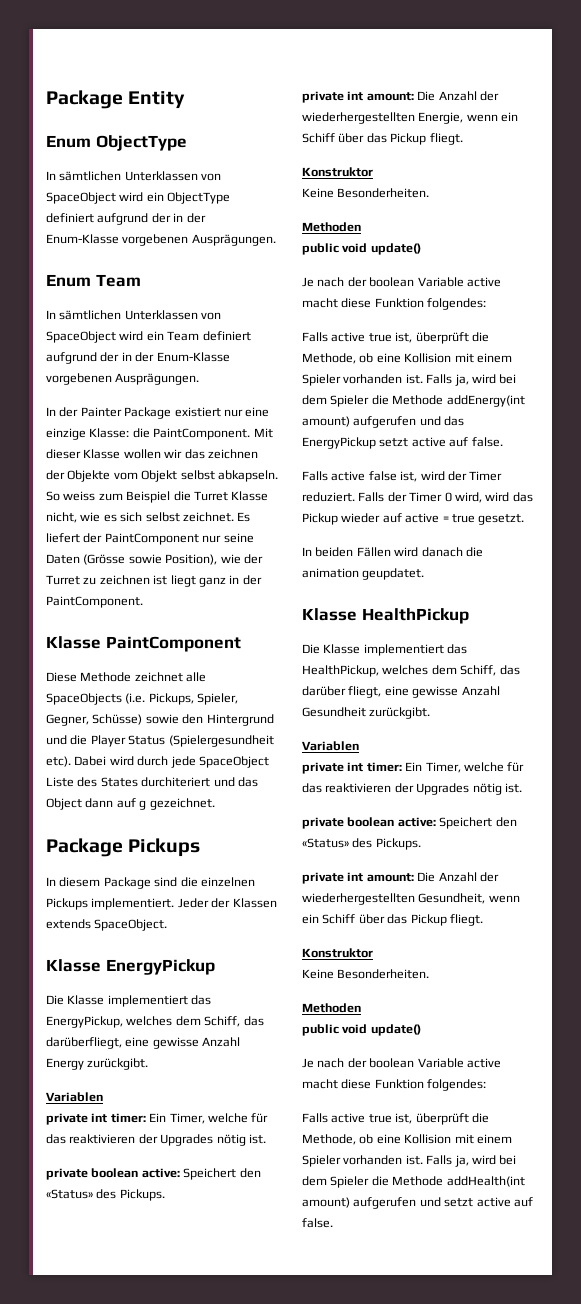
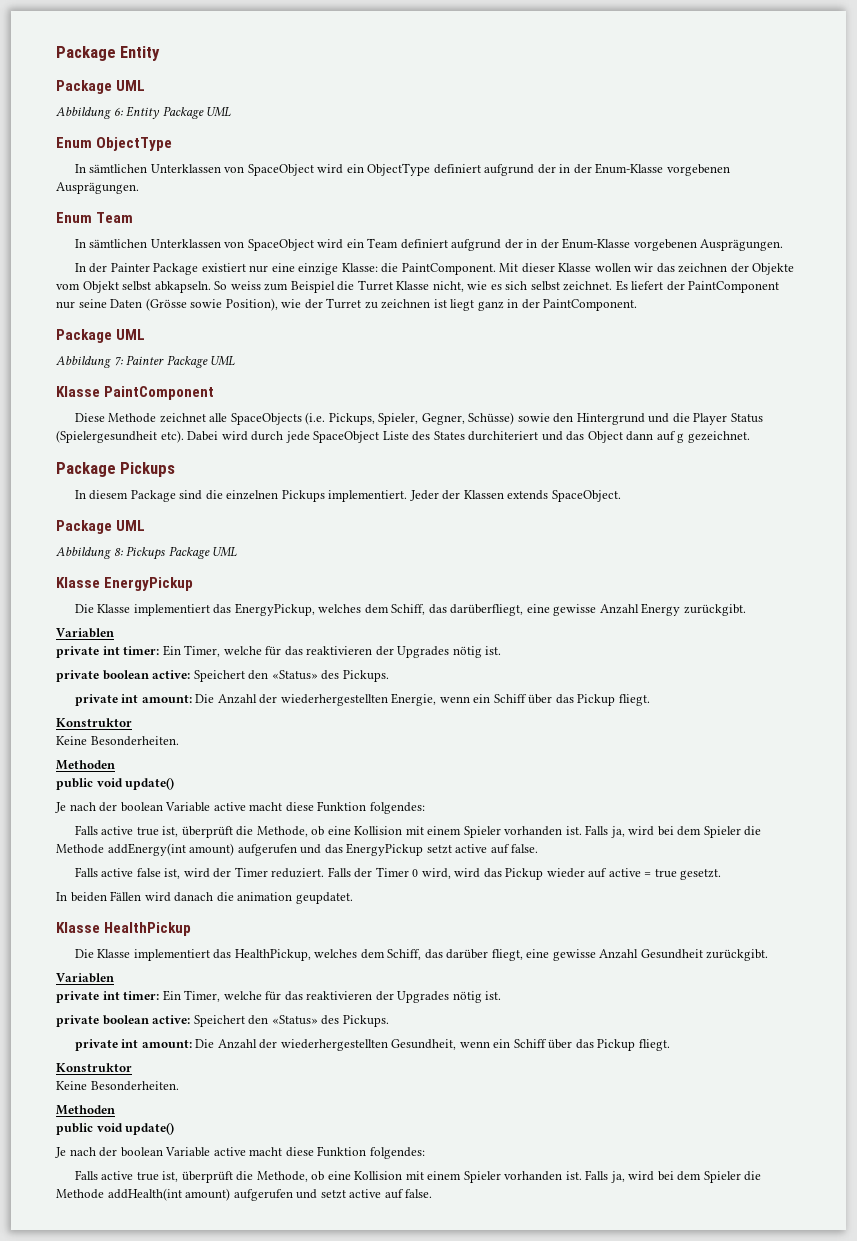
  Package Entity
+ Package UML
+ Abbildung 6: Entity Package UML
  Es liefert der PaintComponent nur seine Daten (Grösse sowie Position), wie der Turret zu zeichnen ist liegt ganz in der PaintComponent.
+ Package UML
+ Abbildung 7: Painter Package UML
  Jeder der Klassen extends SpaceObject.
+ Package UML
+ Abbildung 8: Pickups Package UML

